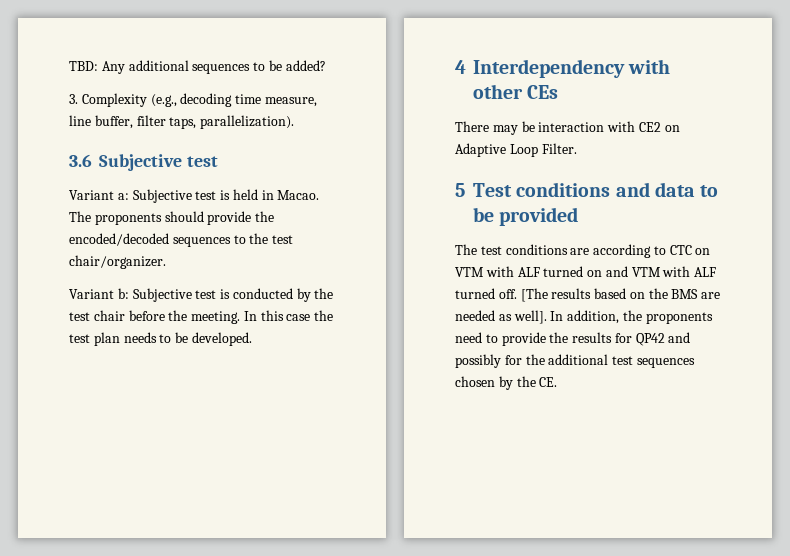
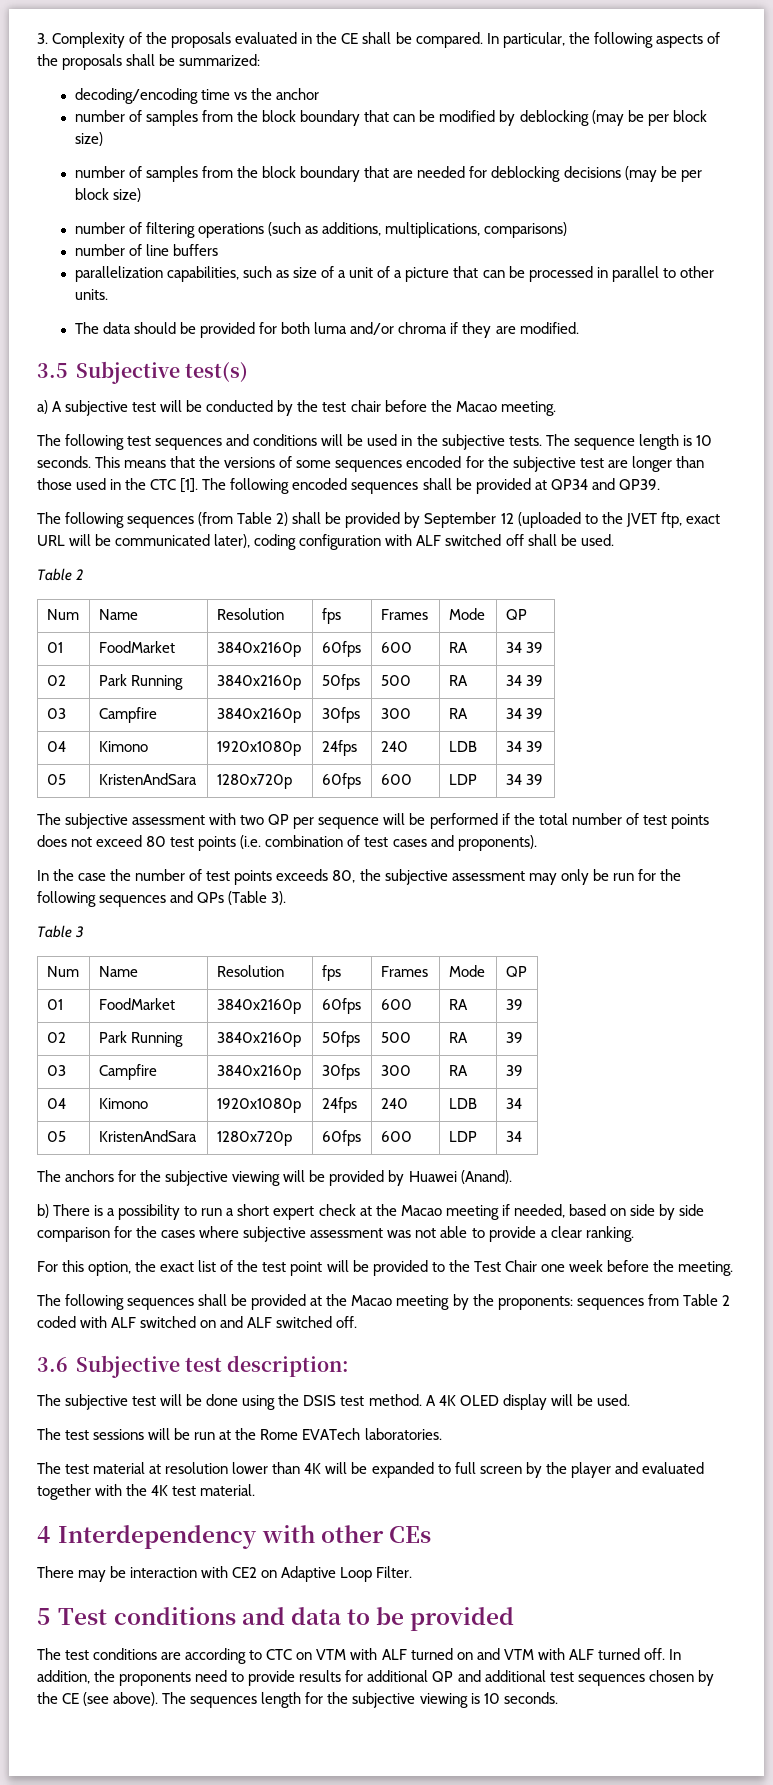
- TBD: Any additional sequences to be added?
- 3. Complexity (e.g., decoding time measure, line buffer, filter taps, parallelization).
- 3.6 Subjective test
- Variant a: Subjective test is held in Macao. The proponents should provide the encoded/decoded sequences to the test chair/organizer.
- Variant b: Subjective test is conducted by the test chair before the meeting. In this case the test plan needs to be developed.
+ 3. Complexity of the proposals evaluated in the CE shall be compared. In particular, the following aspects of the proposals shall be summarized:
+ decoding/encoding time vs the anchor
+ number of samples from the block boundary that can be modified by deblocking (may be per block size)
+ number of samples from the block boundary that are needed for deblocking decisions (may be per block size)
+ number of filtering operations (such as additions, multiplications, comparisons)
+ number of line buffers
+ parallelization capabilities, such as size of a unit of a picture that can be processed in parallel to other units.
+ The data should be provided for both luma and/or chroma if they are modified.
+ 3.5 Subjective test(s)
+ a) A subjective test will be conducted by the test chair before the Macao meeting.
+ The following test sequences and conditions will be used in the subjective tests. The sequence length is 10 seconds. This means that the versions of some sequences encoded for the subjective test are longer than those used in the CTC [1]. The following encoded sequences shall be provided at QP34 and QP39.
+ The following sequences (from Table 2) shall be provided by September 12 (uploaded to the JVET ftp, exact URL will be communicated later), coding configuration with ALF switched off shall be used.
+ Table 2
+ Num | Name | Resolution | fps | Frames | Mode | QP
+ 01 | FoodMarket | 3840x2160p | 60fps | 600 | RA | 34 39
+ 02 | Park Running | 3840x2160p | 50fps | 500 | RA | 34 39
+ 03 | Campfire | 3840x2160p | 30fps | 300 | RA | 34 39
+ 04 | Kimono | 1920x1080p | 24fps | 240 | LDB | 34 39
+ 05 | KristenAndSara | 1280x720p | 60fps | 600 | LDP | 34 39
+ The subjective assessment with two QP per sequence will be performed if the total number of test points does not exceed 80 test points (i.e. combination of test cases and proponents).
+ In the case the number of test points exceeds 80, the subjective assessment may only be run for the following sequences and QPs (Table 3).
+ Table 3
+ Num | Name | Resolution | fps | Frames | Mode | QP
+ 01 | FoodMarket | 3840x2160p | 60fps | 600 | RA | 39
+ 02 | Park Running | 3840x2160p | 50fps | 500 | RA | 39
+ 03 | Campfire | 3840x2160p | 30fps | 300 | RA | 39
+ 04 | Kimono | 1920x1080p | 24fps | 240 | LDB | 34
+ 05 | KristenAndSara | 1280x720p | 60fps | 600 | LDP | 34
+ The anchors for the subjective viewing will be provided by Huawei (Anand).
+ b) There is a possibility to run a short expert check at the Macao meeting if needed, based on side by side comparison for the cases where subjective assessment was not able to provide a clear ranking.
+ For this option, the exact list of the test point will be provided to the Test Chair one week before the meeting.
+ The following sequences shall be provided at the Macao meeting by the proponents: sequences from Table 2 coded with ALF switched on and ALF switched off.
+ 3.6 Subjective test description:
+ The subjective test will be done using the DSIS test method. A 4K OLED display will be used.
+ The test sessions will be run at the Rome EVATech laboratories.
+ The test material at resolution lower than 4K will be expanded to full screen by the player and evaluated together with the 4K test material.
- [The results based on the BMS are needed as well].
- In addition, the proponents need to provide the results for QP42 and possibly for the additional test sequences chosen by the CE.
+ In addition, the proponents need to provide results for additional QP and additional test sequences chosen by the CE (see above). The sequences length for the subjective viewing is 10 seconds.

